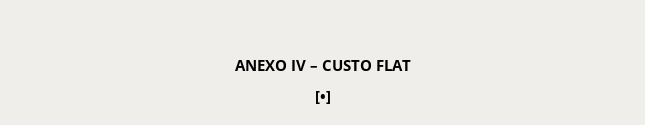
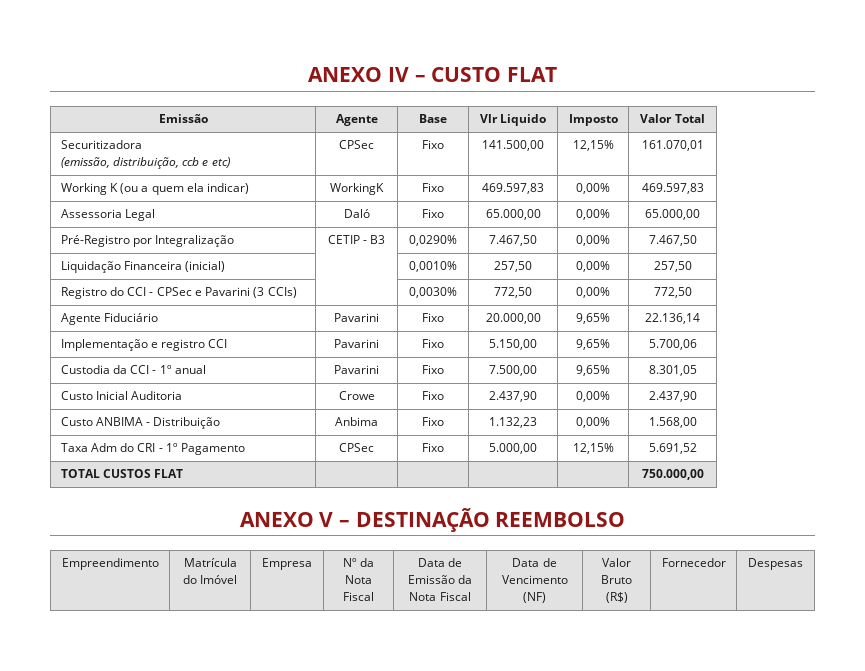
- [•]
+ Emissão | Agente | Base | Vlr Liquido | Imposto | Valor Total
+ Securitizadora
+ (emissão, distribuição, ccb e etc) | CPSec | Fixo | 141.500,00 | 12,15% | 161.070,01
+ Working K (ou a quem ela indicar) | WorkingK | Fixo | 469.597,83 | 0,00% | 469.597,83
+ Assessoria Legal | Daló | Fixo | 65.000,00 | 0,00% | 65.000,00
+ Pré-Registro por Integralização | CETIP - B3 | 0,0290% | 7.467,50 | 0,00% | 7.467,50
+ Liquidação Financeira (inicial) | | 0,0010% | 257,50 | 0,00% | 257,50
+ Registro do CCI - CPSec e Pavarini (3 CCIs) | | 0,0030% | 772,50 | 0,00% | 772,50
+ Agente Fiduciário | Pavarini | Fixo | 20.000,00 | 9,65% | 22.136,14
+ Implementação e registro CCI | Pavarini | Fixo | 5.150,00 | 9,65% | 5.700,06
+ Custodia da CCI - 1º anual | Pavarini | Fixo | 7.500,00 | 9,65% | 8.301,05
+ Custo Inicial Auditoria | Crowe | Fixo | 2.437,90 | 0,00% | 2.437,90
+ Custo ANBIMA - Distribuição | Anbima | Fixo | 1.132,23 | 0,00% | 1.568,00
+ Taxa Adm do CRI - 1º Pagamento | CPSec | Fixo | 5.000,00 | 12,15% | 5.691,52
+ TOTAL CUSTOS FLAT | | | | | 750.000,00
+ ANEXO V – DESTINAÇÃO REEMBOLSO
+ Empreendimento | Matrícula do Imóvel | Empresa | Nº da Nota Fiscal | Data de Emissão da Nota Fiscal | Data de Vencimento (NF) | Valor Bruto (R$) | Fornecedor | Despesas

